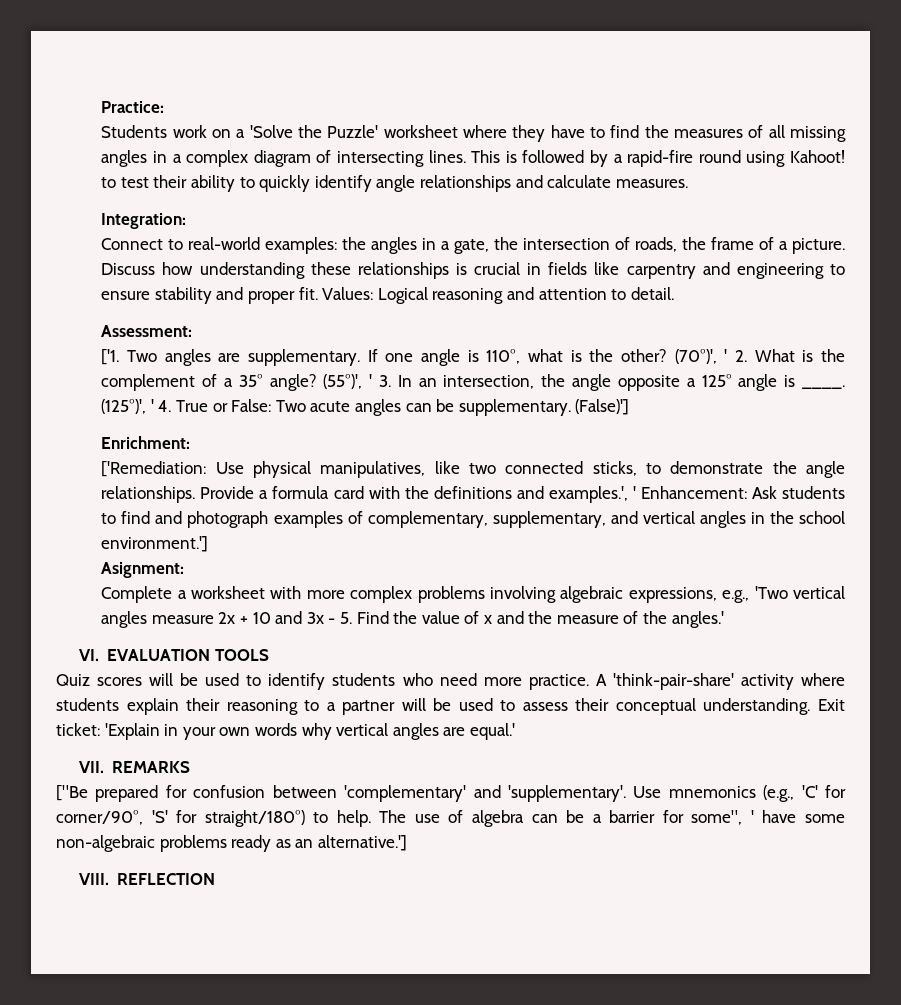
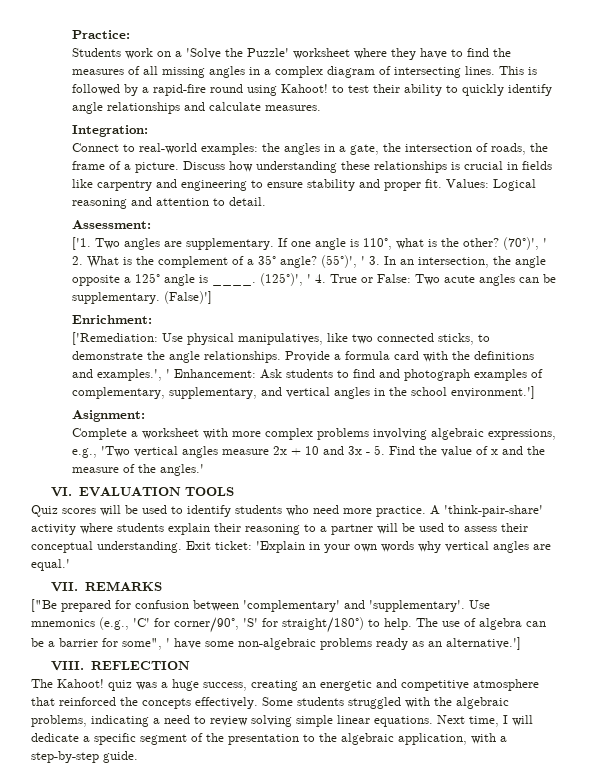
+ The Kahoot! quiz was a huge success, creating an energetic and competitive atmosphere that reinforced the concepts effectively. Some students struggled with the algebraic problems, indicating a need to review solving simple linear equations. Next time, I will dedicate a specific segment of the presentation to the algebraic application, with a step-by-step guide.

